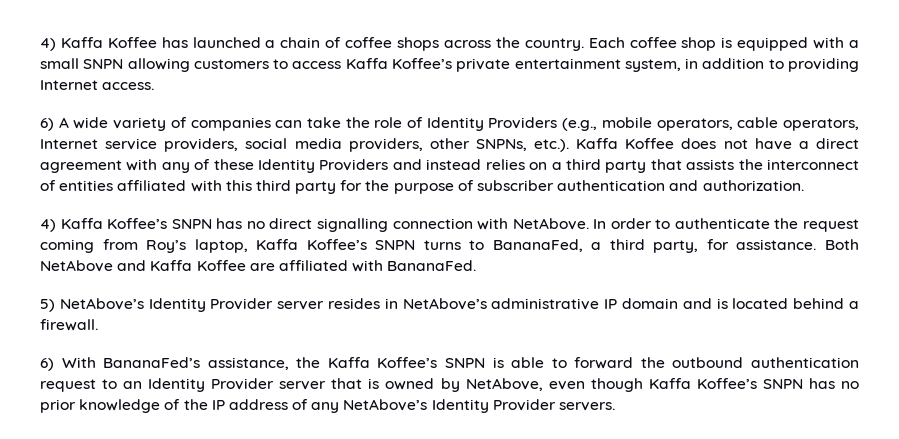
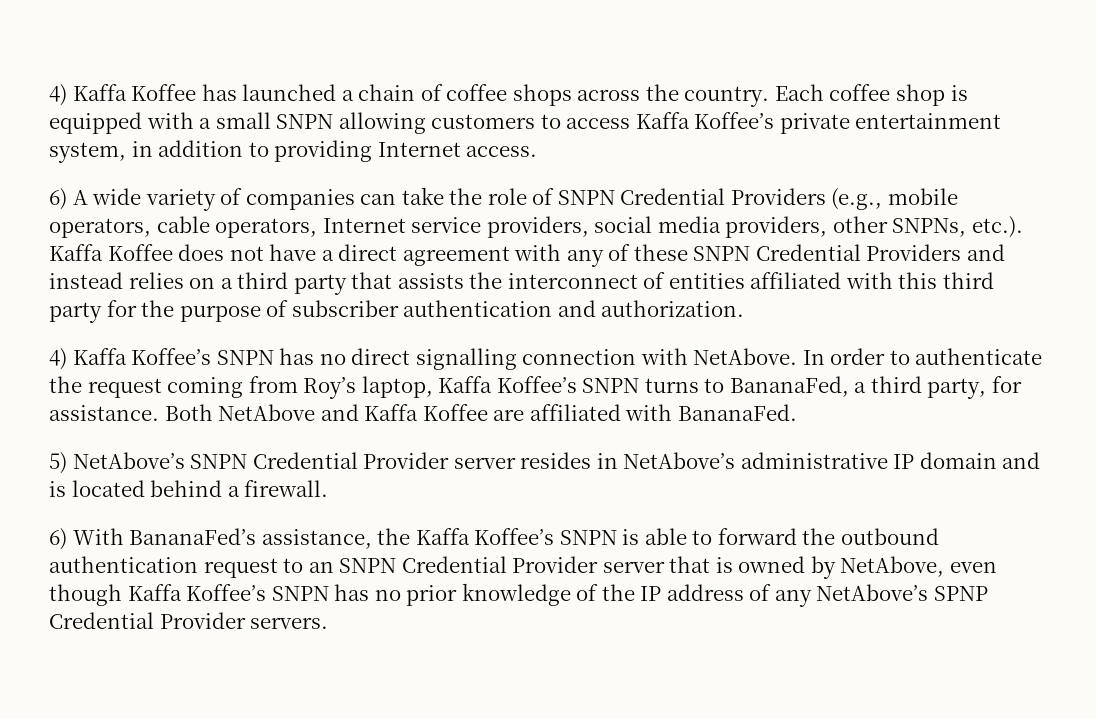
- 6) A wide variety of companies can take the role of Identity Providers (e.g., mobile operators, cable operators, Internet service providers, social media providers, other SNPNs, etc.). Kaffa Koffee does not have a direct agreement with any of these Identity Providers and instead relies on a third party that assists the interconnect of entities affiliated with this third party for the purpose of subscriber authentication and authorization.
+ 6) A wide variety of companies can take the role of SNPN Credential Providers (e.g., mobile operators, cable operators, Internet service providers, social media providers, other SNPNs, etc.). Kaffa Koffee does not have a direct agreement with any of these SNPN Credential Providers and instead relies on a third party that assists the interconnect of entities affiliated with this third party for the purpose of subscriber authentication and authorization.
- 5) NetAbove’s Identity Provider server resides in NetAbove’s administrative IP domain and is located behind a firewall.
+ 5) NetAbove’s SNPN Credential Provider server resides in NetAbove’s administrative IP domain and is located behind a firewall.
- 6) With BananaFed’s assistance, the Kaffa Koffee’s SNPN is able to forward the outbound authentication request to an Identity Provider server that is owned by NetAbove, even though Kaffa Koffee’s SNPN has no prior knowledge of the IP address of any NetAbove’s Identity Provider servers.
+ 6) With BananaFed’s assistance, the Kaffa Koffee’s SNPN is able to forward the outbound authentication request to an SNPN Credential Provider server that is owned by NetAbove, even though Kaffa Koffee’s SNPN has no prior knowledge of the IP address of any NetAbove’s SPNP Credential Provider servers.

